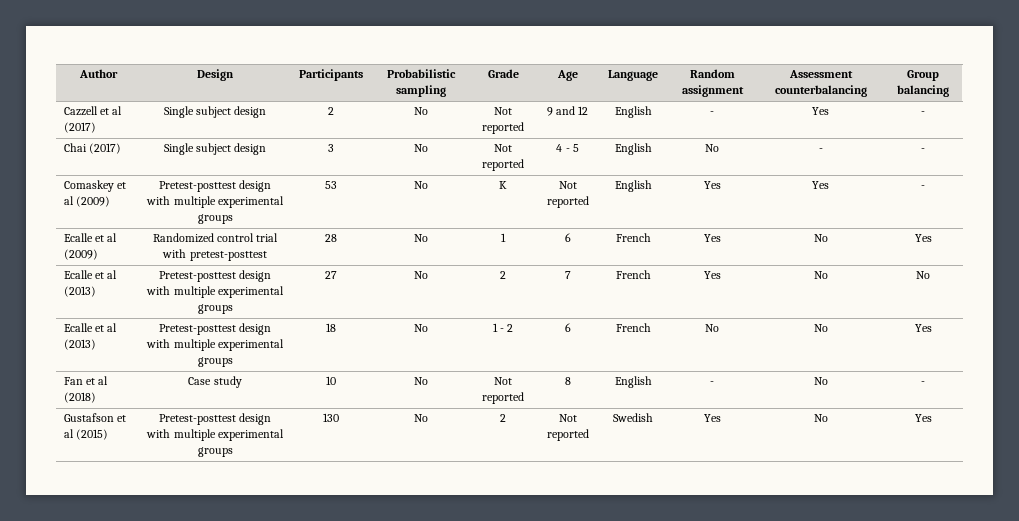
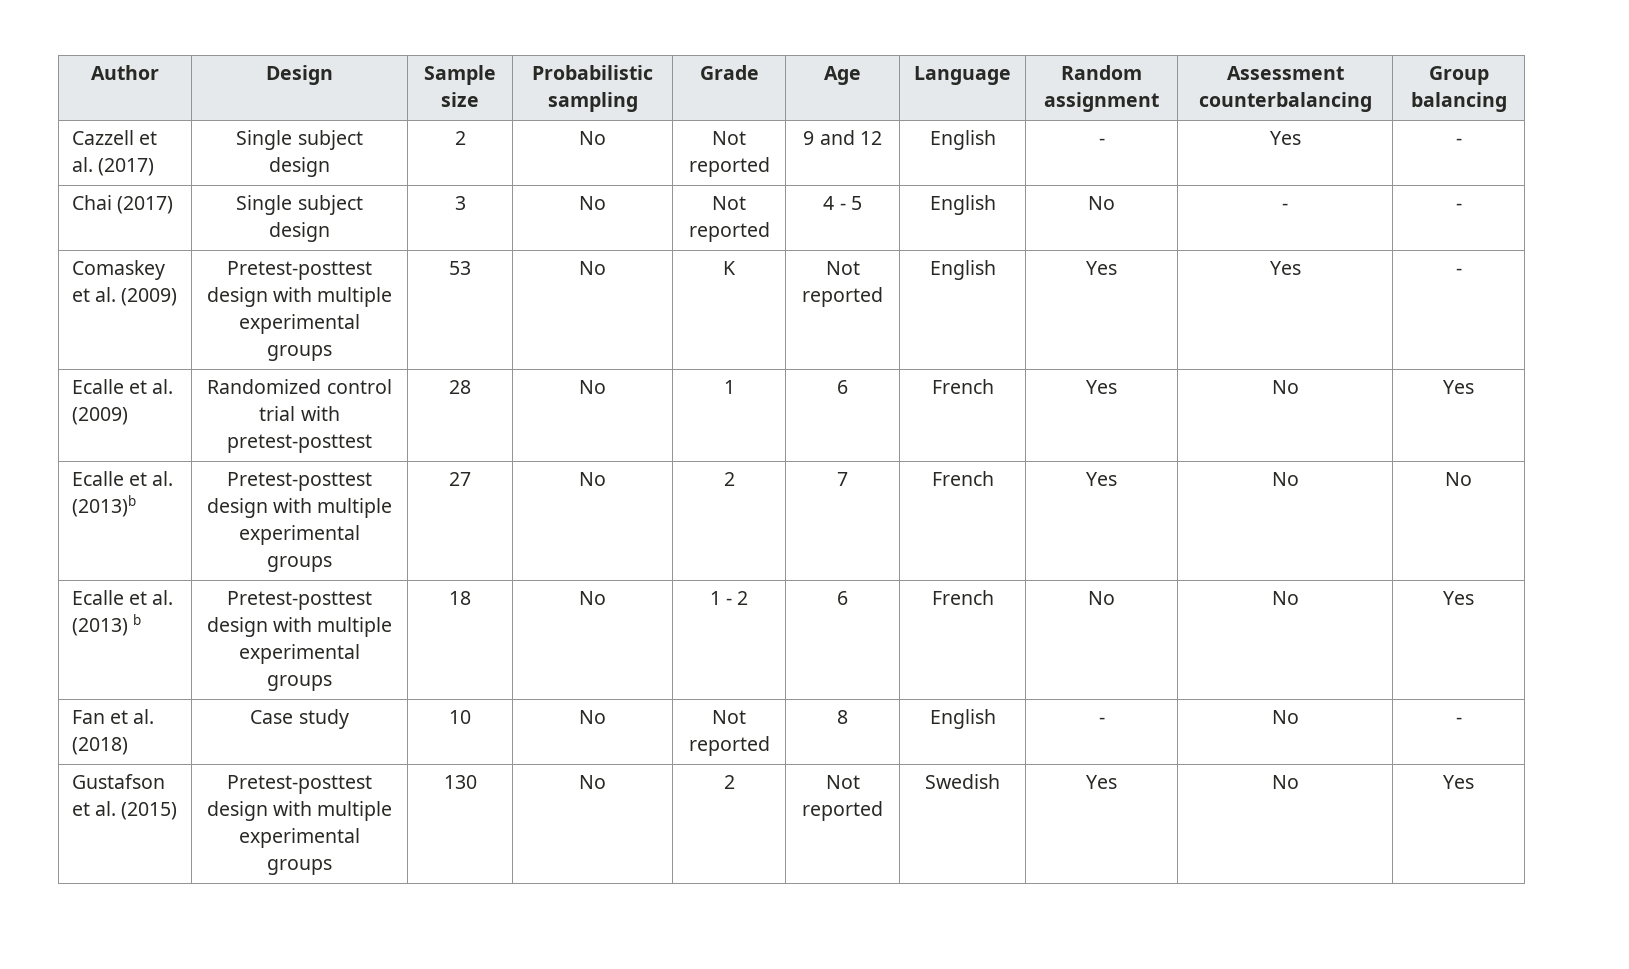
- Author | Design | Participants | Probabilistic sampling | Grade | Age | Language | Random assignment | Assessment counterbalancing | Group balancing
+ Author | Design | Sample size | Probabilistic sampling | Grade | Age | Language | Random assignment | Assessment counterbalancing | Group balancing
- Cazzell et al (2017) | Single subject design | 2 | No | Not reported | 9 and 12 | English | - | Yes | -
+ Cazzell et al. (2017) | Single subject design | 2 | No | Not reported | 9 and 12 | English | - | Yes | -
- Comaskey et al (2009) | Pretest-posttest design with multiple experimental groups | 53 | No | K | Not reported | English | Yes | Yes | -
+ Comaskey et al. (2009) | Pretest-posttest design with multiple experimental groups | 53 | No | K | Not reported | English | Yes | Yes | -
- Ecalle et al (2009) | Randomized control trial with pretest-posttest | 28 | No | 1 | 6 | French | Yes | No | Yes
+ Ecalle et al. (2009) | Randomized control trial with pretest-posttest | 28 | No | 1 | 6 | French | Yes | No | Yes
- Ecalle et al (2013) | Pretest-posttest design with multiple experimental groups | 27 | No | 2 | 7 | French | Yes | No | No
+ Ecalle et al. (2013)b | Pretest-posttest design with multiple experimental groups | 27 | No | 2 | 7 | French | Yes | No | No
- Ecalle et al (2013) | Pretest-posttest design with multiple experimental groups | 18 | No | 1 - 2 | 6 | French | No | No | Yes
+ Ecalle et al. (2013) b | Pretest-posttest design with multiple experimental groups | 18 | No | 1 - 2 | 6 | French | No | No | Yes
- Fan et al (2018) | Case study | 10 | No | Not reported | 8 | English | - | No | -
+ Fan et al. (2018) | Case study | 10 | No | Not reported | 8 | English | - | No | -
- Gustafson et al (2015) | Pretest-posttest design with multiple experimental groups | 130 | No | 2 | Not reported | Swedish | Yes | No | Yes
+ Gustafson et al. (2015) | Pretest-posttest design with multiple experimental groups | 130 | No | 2 | Not reported | Swedish | Yes | No | Yes

